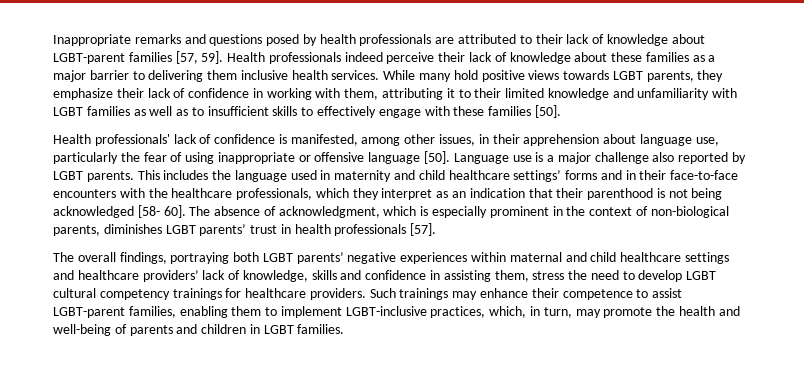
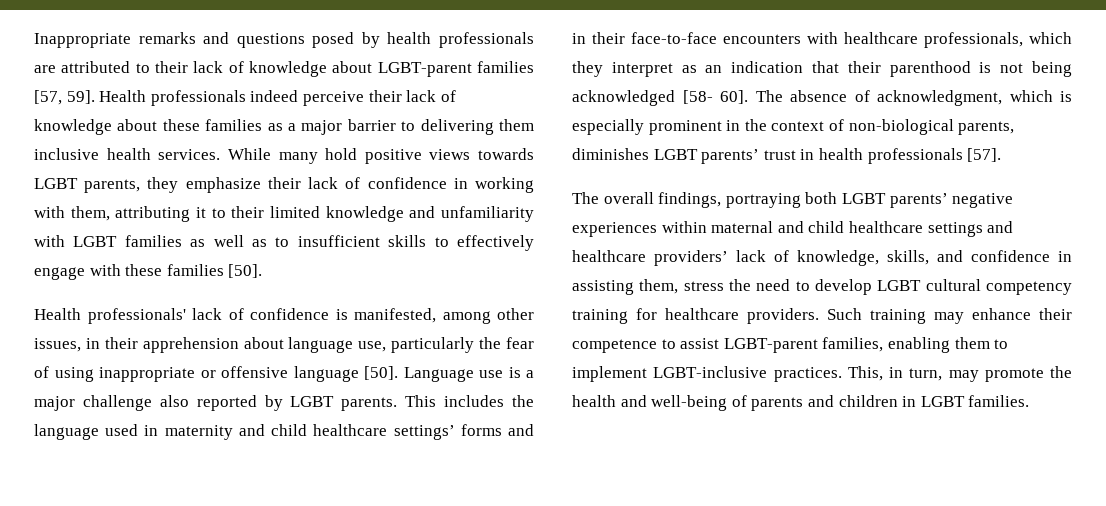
- This includes the language used in maternity and child healthcare settings’ forms and in their face-to-face encounters with the healthcare professionals, which they interpret as an indication that their parenthood is not being acknowledged [58- 60].
+ This includes the language used in maternity and child healthcare settings’ forms and in their face-to-face encounters with healthcare professionals, which they interpret as an indication that their parenthood is not being acknowledged [58- 60].
- The overall findings, portraying both LGBT parents’ negative experiences within maternal and child healthcare settings and healthcare providers’ lack of knowledge, skills and confidence in assisting them, stress the need to develop LGBT cultural competency trainings for healthcare providers.
+ The overall findings, portraying both LGBT parents’ negative experiences within maternal and child healthcare settings and healthcare providers’ lack of knowledge, skills, and confidence in assisting them, stress the need to develop LGBT cultural competency training for healthcare providers.
- Such trainings may enhance their competence to assist LGBT-parent families, enabling them to implement LGBT-inclusive practices, which, in turn, may promote the health and well-being of parents and children in LGBT families.
+ Such training may enhance their competence to assist LGBT-parent families, enabling them to implement LGBT-inclusive practices. This, in turn, may promote the health and well-being of parents and children in LGBT families.

